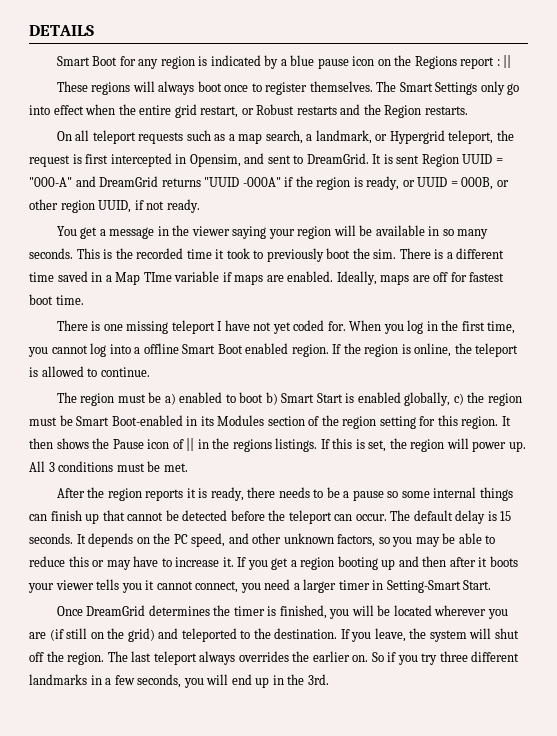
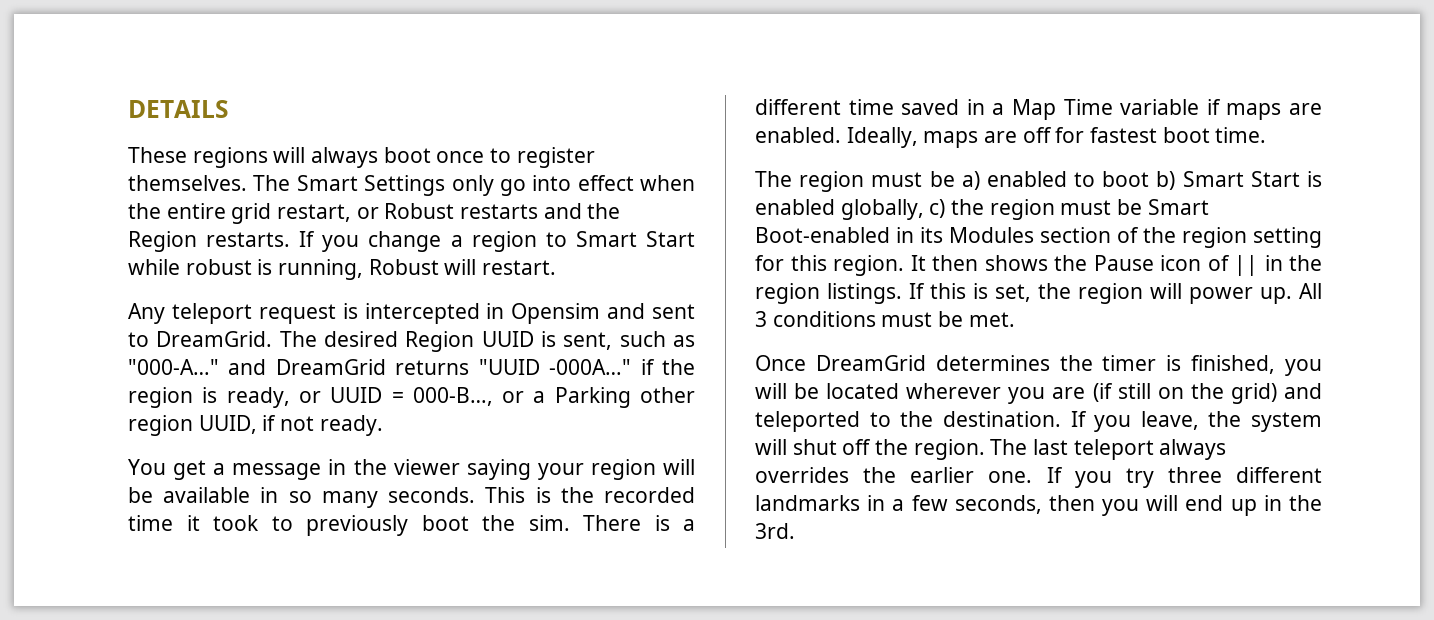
- Smart Boot for any region is indicated by a blue pause icon on the Regions report : ||
- The Smart Settings only go into effect when the entire grid restart, or Robust restarts and the Region restarts.
- On all teleport requests such as a map search, a landmark, or Hypergrid teleport, the request is first intercepted in Opensim, and sent to DreamGrid.
+ The Smart Settings only go into effect when the entire grid restart, or Robust restarts and the Region restarts. If you change a region to Smart Start while robust is running, Robust will restart.
+ Any teleport request is intercepted in Opensim and sent to DreamGrid.
- It is sent Region UUID = "000-A" and DreamGrid returns "UUID -000A" if the region is ready, or UUID = 000B, or other region UUID, if not ready.
+ The desired Region UUID is sent, such as "000-A…" and DreamGrid returns "UUID -000A…" if the region is ready, or UUID = 000-B…, or a Parking other region UUID, if not ready.
- There is a different time saved in a Map TIme variable if maps are enabled.
+ There is a different time saved in a Map Time variable if maps are enabled.
- There is one missing teleport I have not yet coded for. When you log in the first time, you cannot log into a offline Smart Boot enabled region. If the region is online, the teleport is allowed to continue.
- It then shows the Pause icon of || in the regions listings.
+ It then shows the Pause icon of || in the region listings.
- After the region reports it is ready, there needs to be a pause so some internal things can finish up that cannot be detected before the teleport can occur. The default delay is 15 seconds. It depends on the PC speed, and other unknown factors, so you may be able to reduce this or may have to increase it. If you get a region booting up and then after it boots your viewer tells you it cannot connect, you need a larger timer in Setting-Smart Start.
- The last teleport always overrides the earlier on. So if you try three different landmarks in a few seconds, you will end up in the 3rd.
+ The last teleport always overrides the earlier one. If you try three different landmarks in a few seconds, then you will end up in the 3rd.

